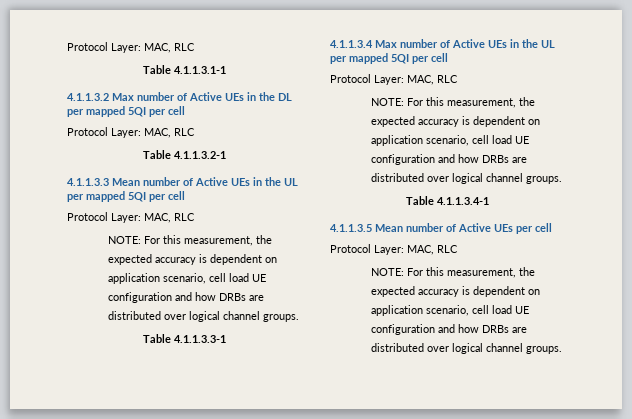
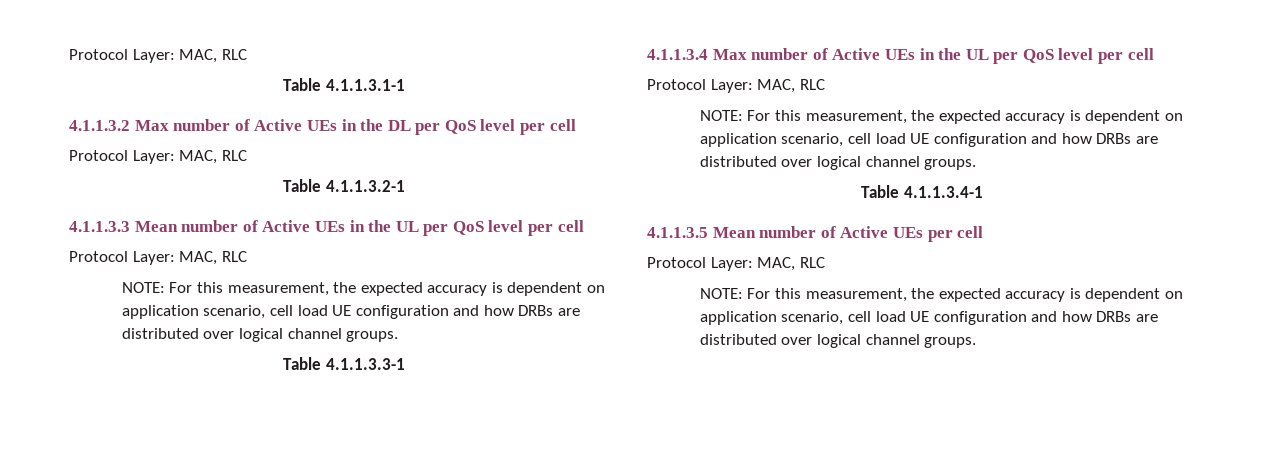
- 4.1.1.3.2 Max number of Active UEs in the DL per mapped 5QI per cell
+ 4.1.1.3.2 Max number of Active UEs in the DL per QoS level per cell
- 4.1.1.3.3 Mean number of Active UEs in the UL per mapped 5QI per cell
+ 4.1.1.3.3 Mean number of Active UEs in the UL per QoS level per cell
- 4.1.1.3.4 Max number of Active UEs in the UL per mapped 5QI per cell
+ 4.1.1.3.4 Max number of Active UEs in the UL per QoS level per cell

